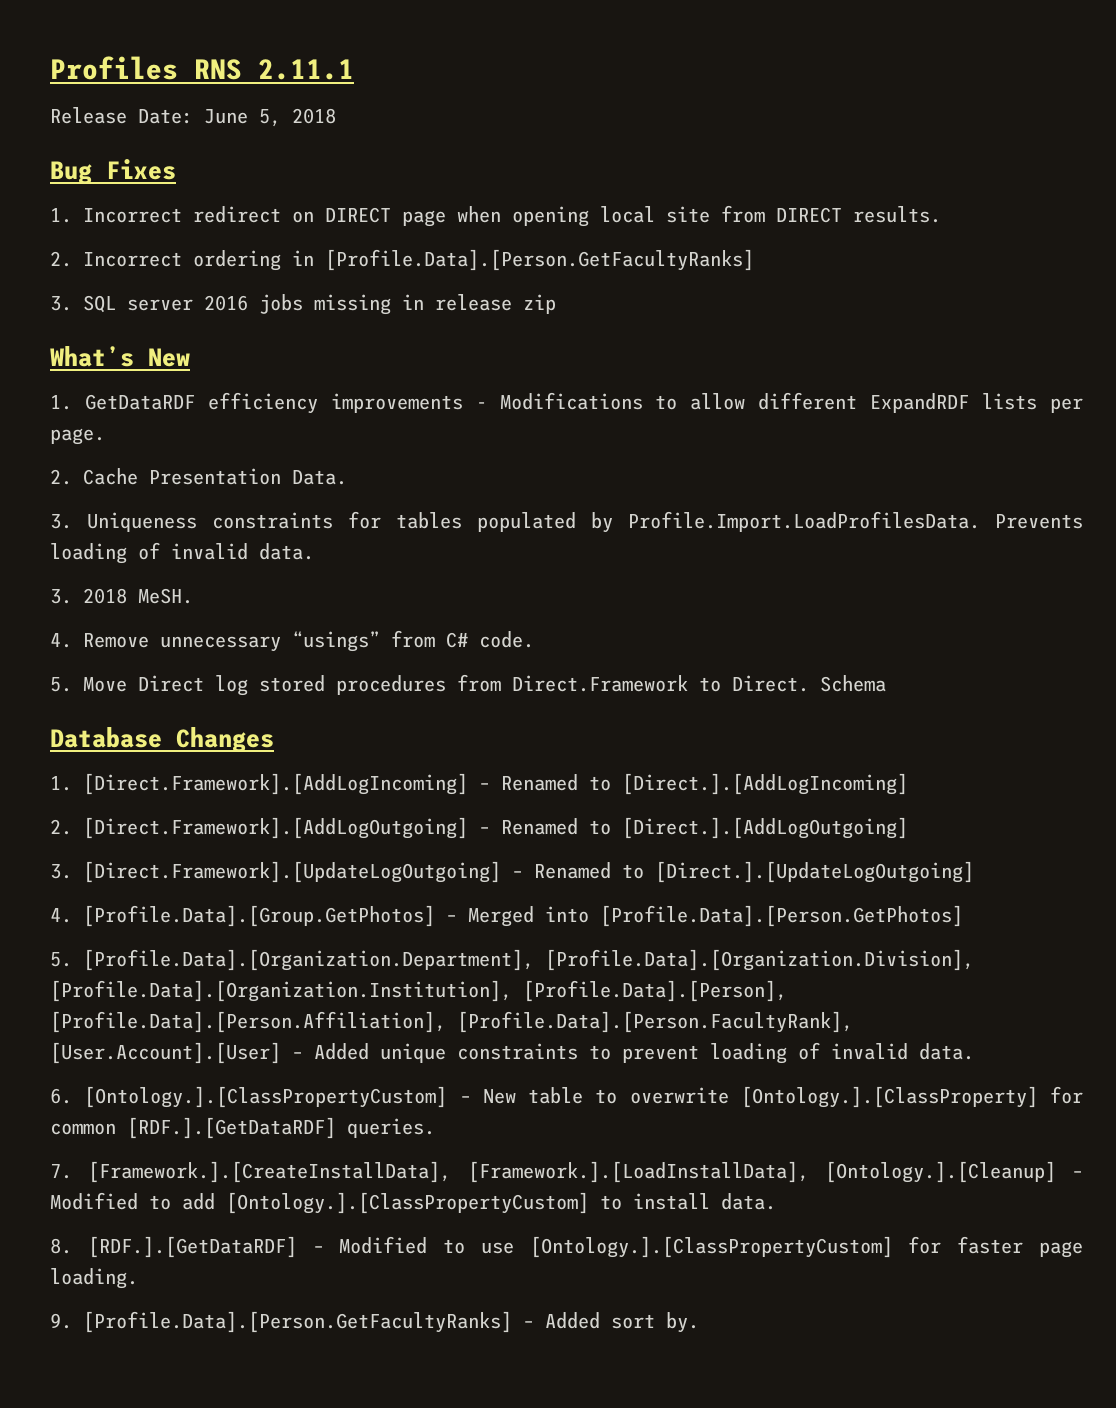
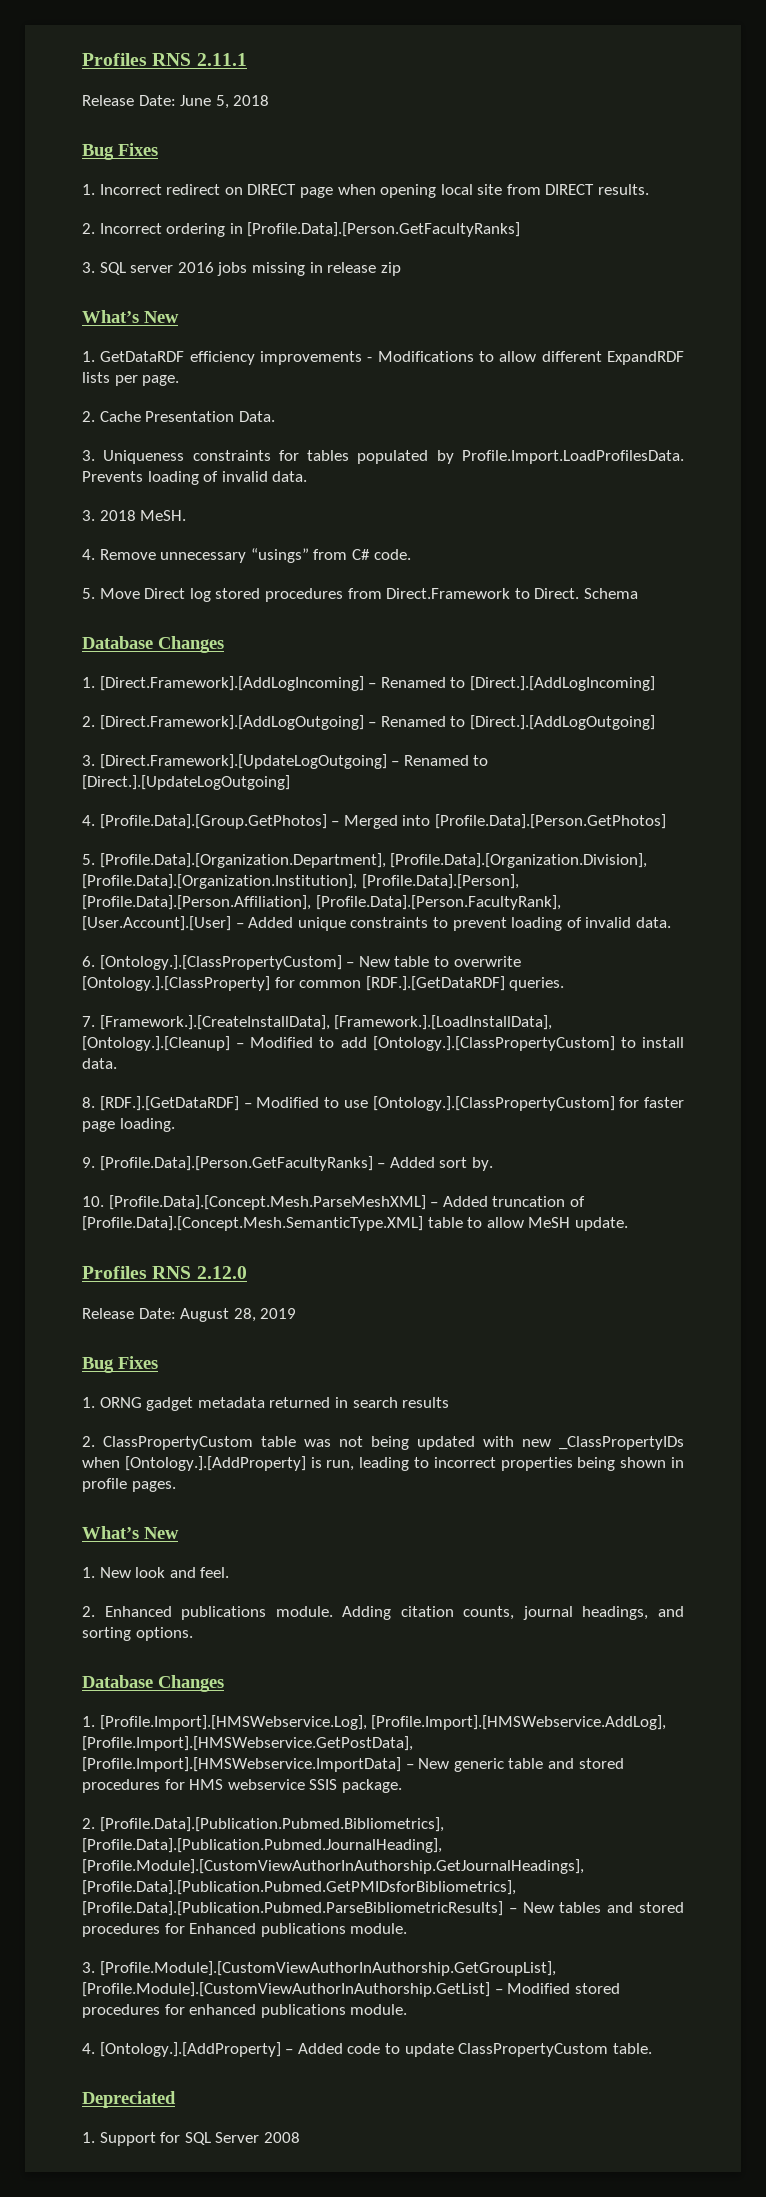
+ 10. [Profile.Data].[Concept.Mesh.ParseMeshXML] – Added truncation of [Profile.Data].[Concept.Mesh.SemanticType.XML] table to allow MeSH update.
+ Profiles RNS 2.12.0
+ Release Date: August 28, 2019
+ Bug Fixes
+ 1. ORNG gadget metadata returned in search results
+ 2. ClassPropertyCustom table was not being updated with new _ClassPropertyIDs when [Ontology.].[AddProperty] is run, leading to incorrect properties being shown in profile pages.
+ What’s New
+ 1. New look and feel.
+ 2. Enhanced publications module. Adding citation counts, journal headings, and sorting options.
+ Database Changes
+ 1. [Profile.Import].[HMSWebservice.Log], [Profile.Import].[HMSWebservice.AddLog], [Profile.Import].[HMSWebservice.GetPostData], [Profile.Import].[HMSWebservice.ImportData] – New generic table and stored procedures for HMS webservice SSIS package.
+ 2. [Profile.Data].[Publication.Pubmed.Bibliometrics], [Profile.Data].[Publication.Pubmed.JournalHeading], [Profile.Module].[CustomViewAuthorInAuthorship.GetJournalHeadings], [Profile.Data].[Publication.Pubmed.GetPMIDsforBibliometrics], [Profile.Data].[Publication.Pubmed.ParseBibliometricResults] – New tables and stored procedures for Enhanced publications module.
+ 3. [Profile.Module].[CustomViewAuthorInAuthorship.GetGroupList], [Profile.Module].[CustomViewAuthorInAuthorship.GetList] – Modified stored procedures for enhanced publications module.
+ 4. [Ontology.].[AddProperty] – Added code to update ClassPropertyCustom table.
+ Depreciated
+ 1. Support for SQL Server 2008

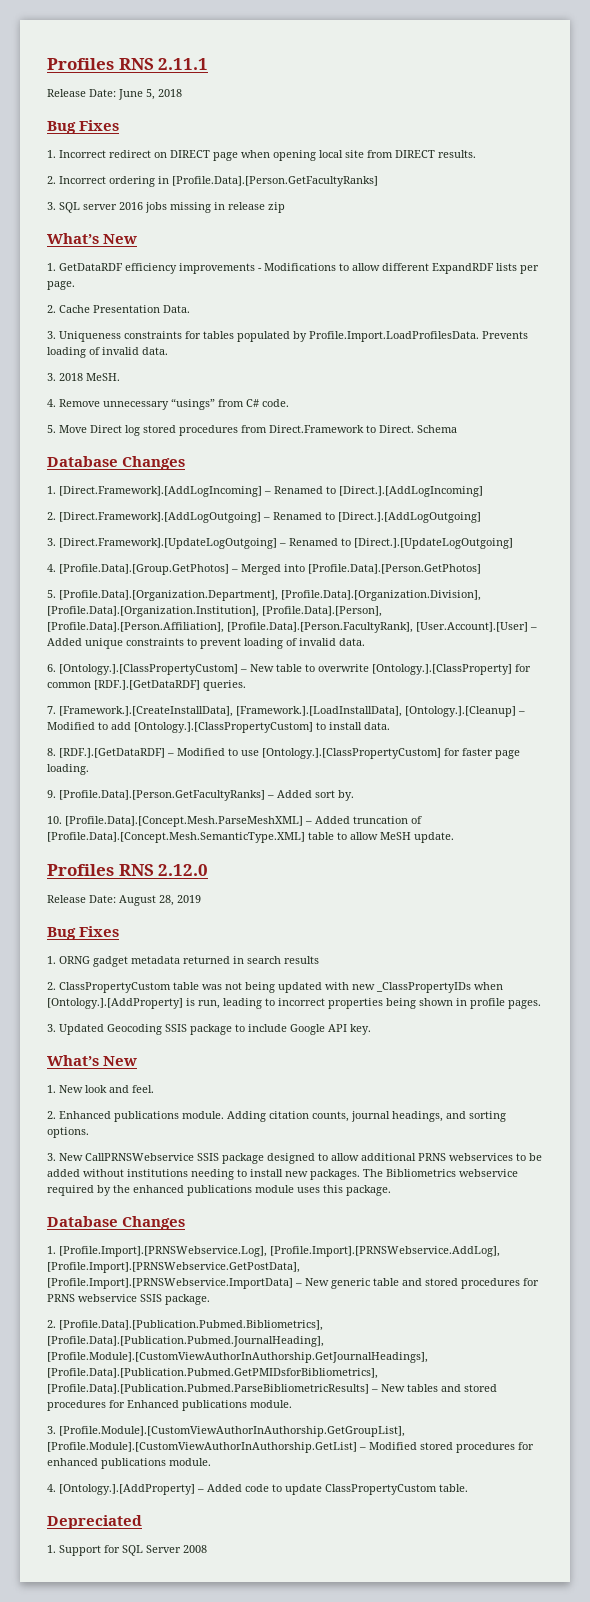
+ 3. Updated Geocoding SSIS package to include Google API key.
  Adding citation counts, journal headings, and sorting options.
+ 3. New CallPRNSWebservice SSIS package designed to allow additional PRNS webservices to be added without institutions needing to install new packages. The Bibliometrics webservice required by the enhanced publications module uses this package.
  Database Changes
- 1. [Profile.Import].[HMSWebservice.Log], [Profile.Import].[HMSWebservice.AddLog], [Profile.Import].[HMSWebservice.GetPostData], [Profile.Import].[HMSWebservice.ImportData] – New generic table and stored procedures for HMS webservice SSIS package.
+ 1. [Profile.Import].[PRNSWebservice.Log], [Profile.Import].[PRNSWebservice.AddLog], [Profile.Import].[PRNSWebservice.GetPostData], [Profile.Import].[PRNSWebservice.ImportData] – New generic table and stored procedures for PRNS webservice SSIS package.

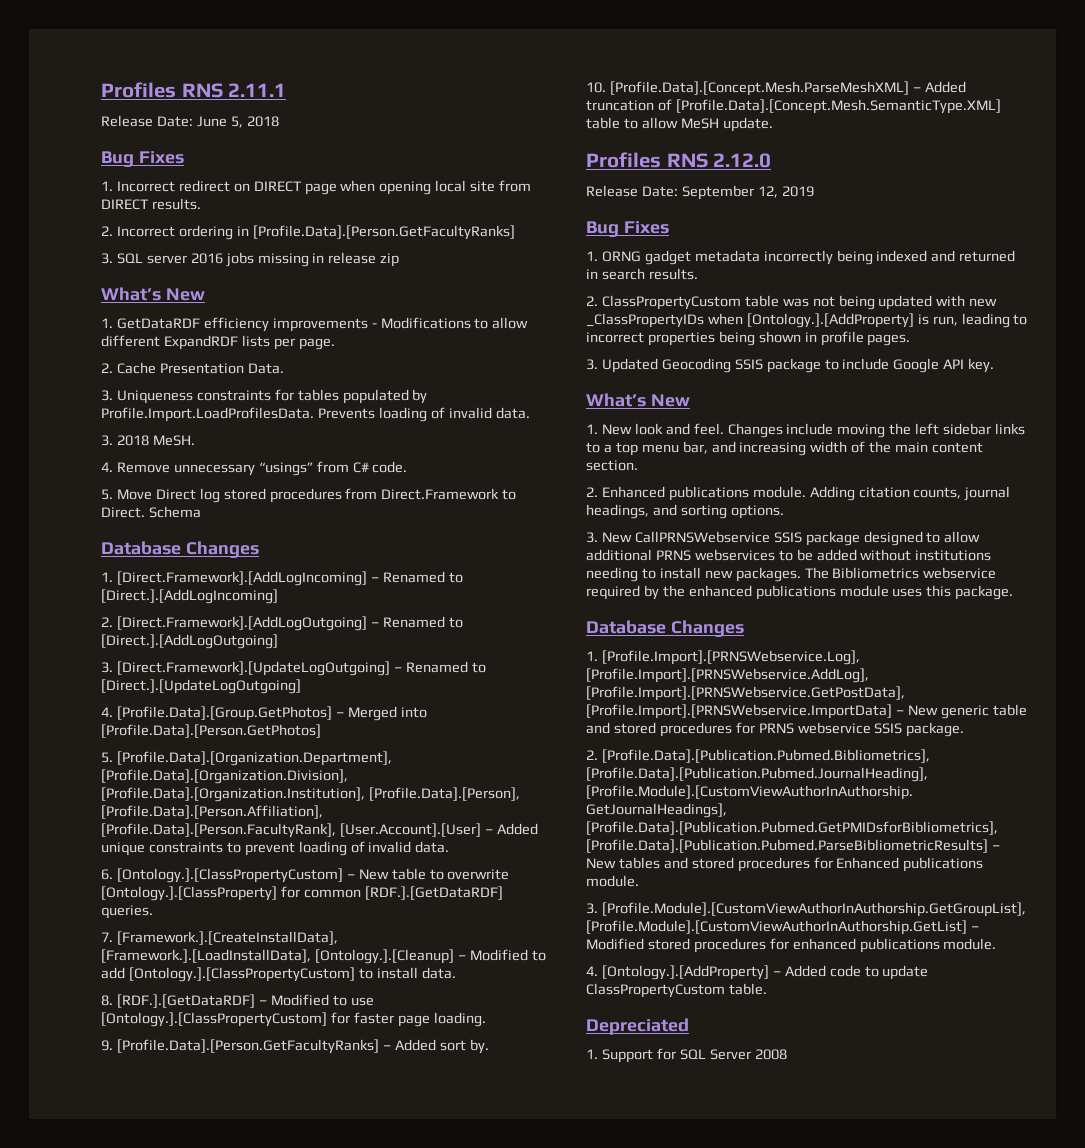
- Release Date: August 28, 2019
+ Release Date: September 12, 2019
- 1. ORNG gadget metadata returned in search results
+ 1. ORNG gadget metadata incorrectly being indexed and returned in search results.
+ Changes include moving the left sidebar links to a top menu bar, and increasing width of the main content section.

